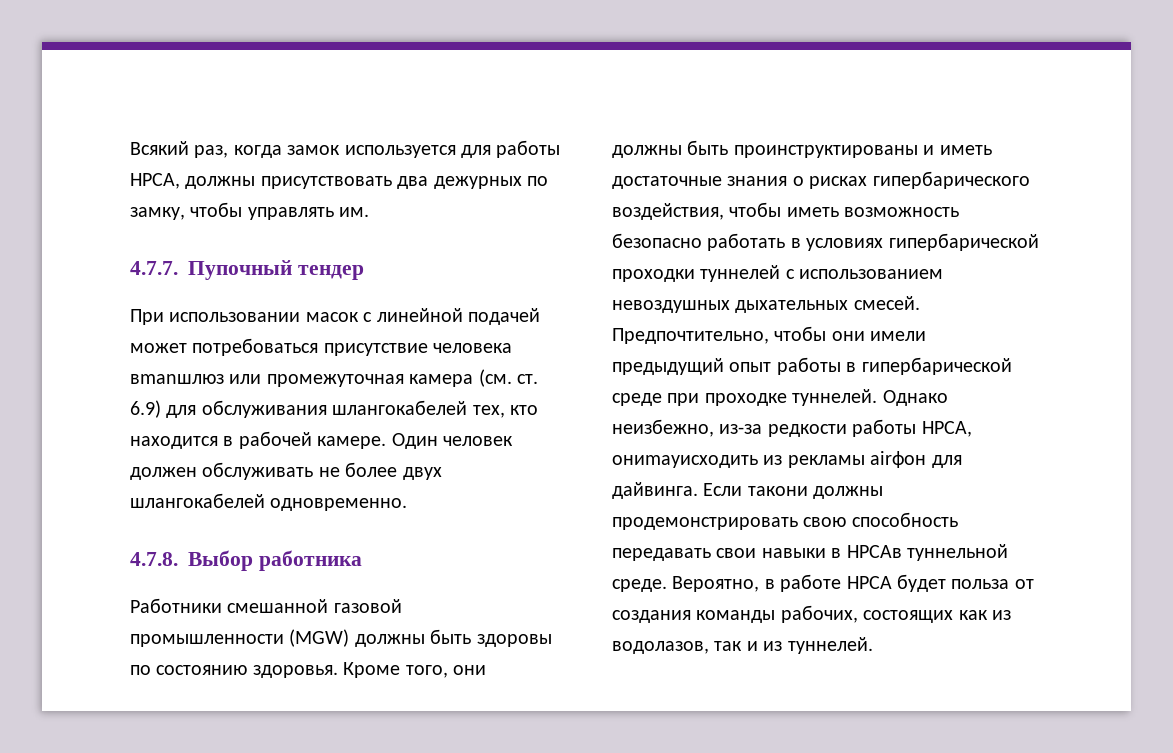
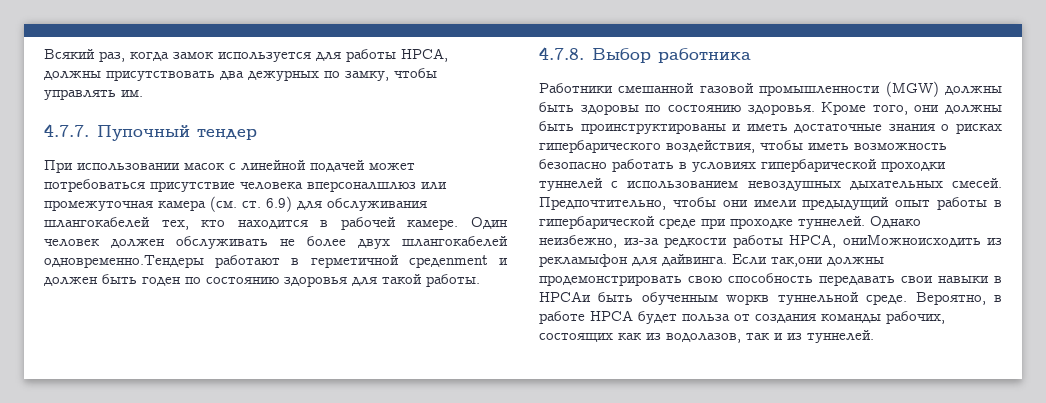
- При использовании масок с линейной подачей может потребоваться присутствие человека вmanшлюз или промежуточная камера (см. ст. 6.9) для обслуживания шлангокабелей тех, кто находится в рабочей камере.
+ При использовании масок с линейной подачей может потребоваться присутствие человека вперсоналшлюз или промежуточная камера (см. ст. 6.9) для обслуживания шлангокабелей тех, кто находится в рабочей камере.
- Один человек должен обслуживать не более двух шлангокабелей одновременно.
+ Один человек должен обслуживать не более двух шлангокабелей одновременно.Тендеры работают в герметичной средеnment и должен быть годен по состоянию здоровья для такой работы.
- Однако неизбежно, из-за редкости работы HPCA, ониmayисходить из рекламы airфон для дайвинга.
+ Однако неизбежно, из-за редкости работы HPCA, ониМожноисходить из рекламыфон для дайвинга.
- Если такони должны продемонстрировать свою способность передавать свои навыки в HPCAв туннельной среде.
+ Если так,они должны продемонстрировать свою способность передавать свои навыки в HPCAи быть обученным woркв туннельной среде.

